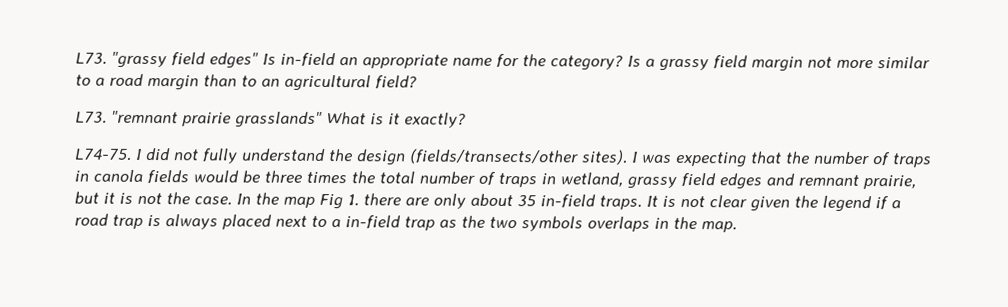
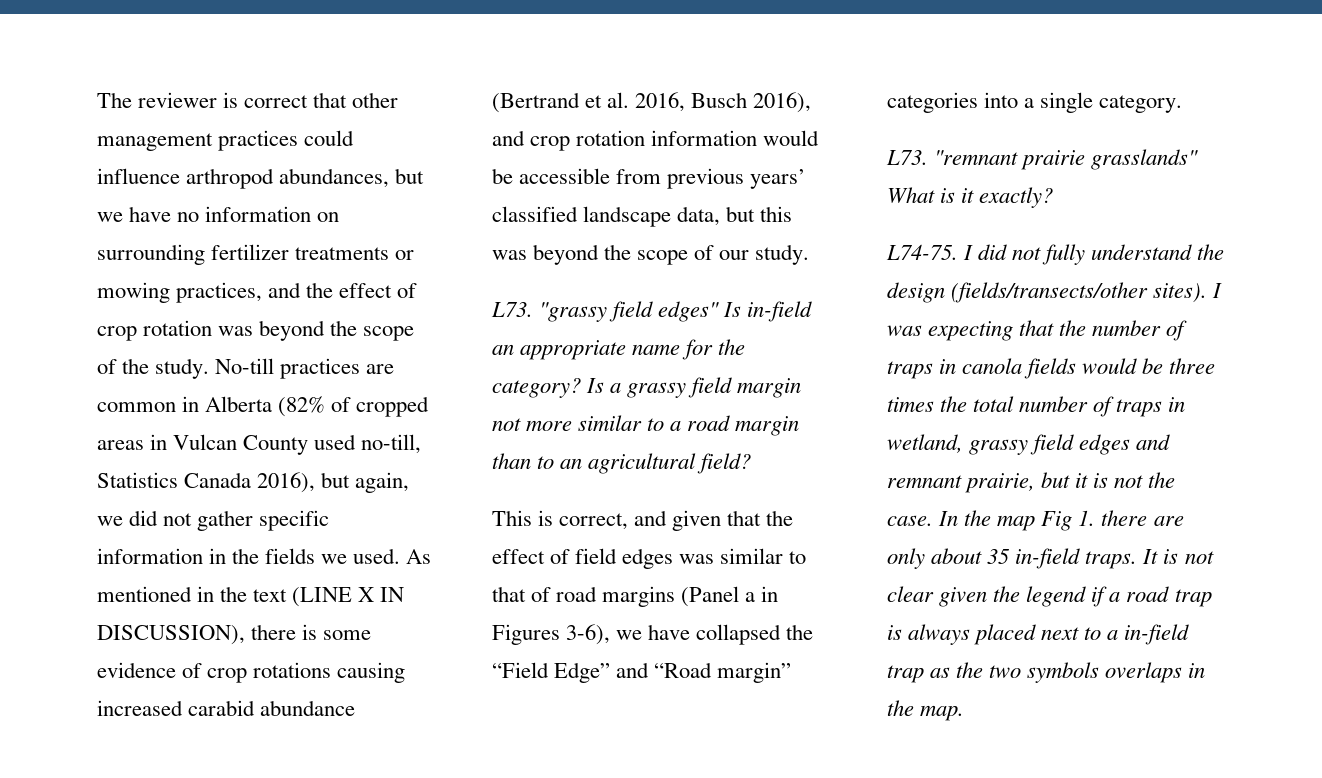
+ The reviewer is correct that other management practices could influence arthropod abundances, but we have no information on surrounding fertilizer treatments or mowing practices, and the effect of crop rotation was beyond the scope of the study. No-till practices are common in Alberta (82% of cropped areas in Vulcan County used no-till, Statistics Canada 2016), but again, we did not gather specific information in the fields we used. As mentioned in the text (LINE X IN DISCUSSION), there is some evidence of crop rotations causing increased carabid abundance (Bertrand et al. 2016, Busch 2016), and crop rotation information would be accessible from previous years’ classified landscape data, but this was beyond the scope of our study.
+ This is correct, and given that the effect of field edges was similar to that of road margins (Panel a in Figures 3-6), we have collapsed the “Field Edge” and “Road margin” categories into a single category.

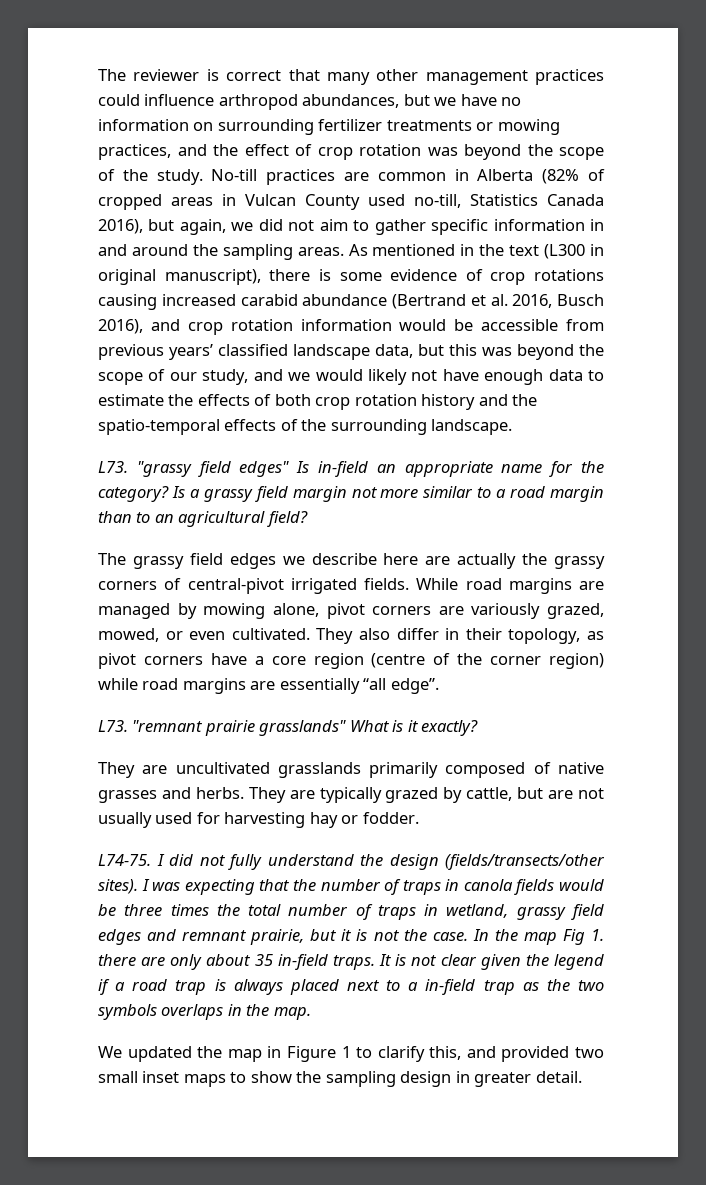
- The reviewer is correct that other management practices could influence arthropod abundances, but we have no information on surrounding fertilizer treatments or mowing practices, and the effect of crop rotation was beyond the scope of the study.
+ The reviewer is correct that many other management practices could influence arthropod abundances, but we have no information on surrounding fertilizer treatments or mowing practices, and the effect of crop rotation was beyond the scope of the study.
- No-till practices are common in Alberta (82% of cropped areas in Vulcan County used no-till, Statistics Canada 2016), but again, we did not gather specific information in the fields we used.
+ No-till practices are common in Alberta (82% of cropped areas in Vulcan County used no-till, Statistics Canada 2016), but again, we did not aim to gather specific information in and around the sampling areas.
- As mentioned in the text (LINE X IN DISCUSSION), there is some evidence of crop rotations causing increased carabid abundance (Bertrand et al. 2016, Busch 2016), and crop rotation information would be accessible from previous years’ classified landscape data, but this was beyond the scope of our study.
+ As mentioned in the text (L300 in original manuscript), there is some evidence of crop rotations causing increased carabid abundance (Bertrand et al. 2016, Busch 2016), and crop rotation information would be accessible from previous years’ classified landscape data, but this was beyond the scope of our study, and we would likely not have enough data to estimate the effects of both crop rotation history and the spatio-temporal effects of the surrounding landscape.
- This is correct, and given that the effect of field edges was similar to that of road margins (Panel a in Figures 3-6), we have collapsed the “Field Edge” and “Road margin” categories into a single category.
+ The grassy field edges we describe here are actually the grassy corners of central-pivot irrigated fields. While road margins are managed by mowing alone, pivot corners are variously grazed, mowed, or even cultivated. They also differ in their topology, as pivot corners have a core region (centre of the corner region) while road margins are essentially “all edge”.
+ They are uncultivated grasslands primarily composed of native grasses and herbs. They are typically grazed by cattle, but are not usually used for harvesting hay or fodder.
+ We updated the map in Figure 1 to clarify this, and provided two small inset maps to show the sampling design in greater detail.

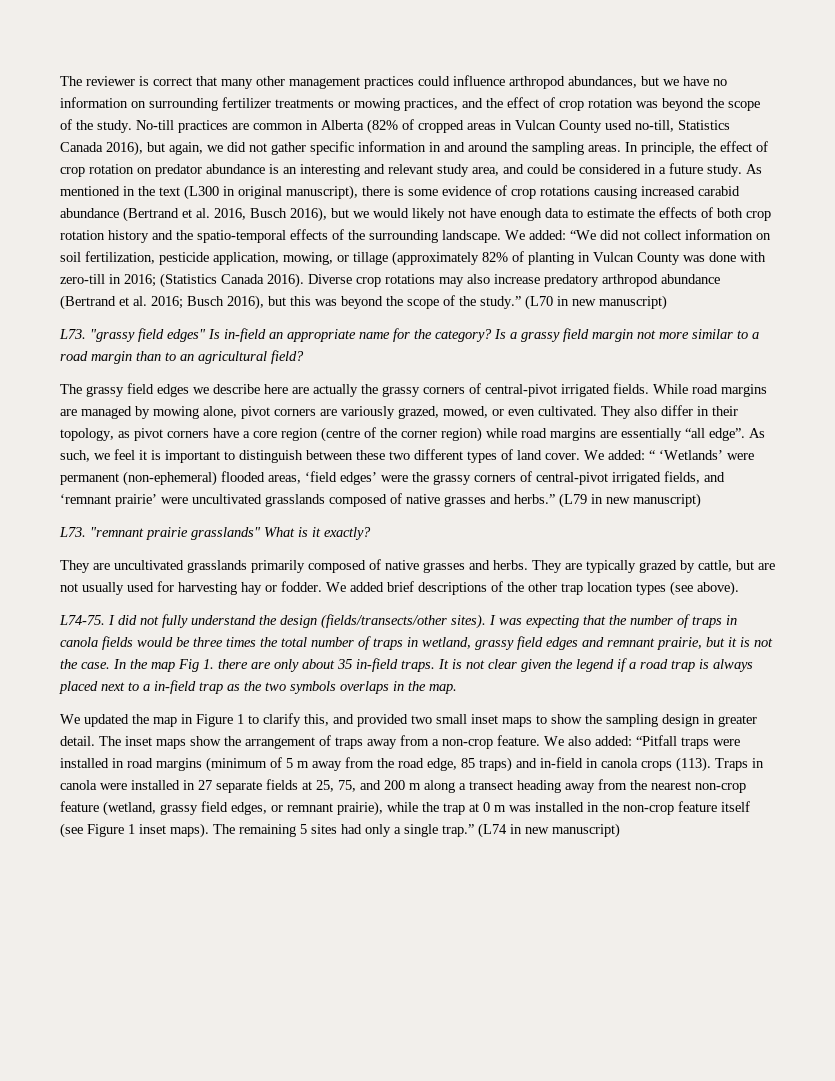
- No-till practices are common in Alberta (82% of cropped areas in Vulcan County used no-till, Statistics Canada 2016), but again, we did not aim to gather specific information in and around the sampling areas.
+ No-till practices are common in Alberta (82% of cropped areas in Vulcan County used no-till, Statistics Canada 2016), but again, we did not gather specific information in and around the sampling areas.
+ In principle, the effect of crop rotation on predator abundance is an interesting and relevant study area, and could be considered in a future study.
- As mentioned in the text (L300 in original manuscript), there is some evidence of crop rotations causing increased carabid abundance (Bertrand et al. 2016, Busch 2016), and crop rotation information would be accessible from previous years’ classified landscape data, but this was beyond the scope of our study, and we would likely not have enough data to estimate the effects of both crop rotation history and the spatio-temporal effects of the surrounding landscape.
+ As mentioned in the text (L300 in original manuscript), there is some evidence of crop rotations causing increased carabid abundance (Bertrand et al. 2016, Busch 2016), but we would likely not have enough data to estimate the effects of both crop rotation history and the spatio-temporal effects of the surrounding landscape. We added: “We did not collect information on soil fertilization, pesticide application, mowing, or tillage (approximately 82% of planting in Vulcan County was done with zero-till in 2016; (Statistics Canada 2016). Diverse crop rotations may also increase predatory arthropod abundance (Bertrand et al. 2016; Busch 2016), but this was beyond the scope of the study.” (L70 in new manuscript)
+ As such, we feel it is important to distinguish between these two different types of land cover. We added: “ ‘Wetlands’ were permanent (non-ephemeral) flooded areas, ‘field edges’ were the grassy corners of central-pivot irrigated fields, and ‘remnant prairie’ were uncultivated grasslands composed of native grasses and herbs.” (L79 in new manuscript)
+ We added brief descriptions of the other trap location types (see above).
+ The inset maps show the arrangement of traps away from a non-crop feature. We also added: “Pitfall traps were installed in road margins (minimum of 5 m away from the road edge, 85 traps) and in-field in canola crops (113). Traps in canola were installed in 27 separate fields at 25, 75, and 200 m along a transect heading away from the nearest non-crop feature (wetland, grassy field edges, or remnant prairie), while the trap at 0 m was installed in the non-crop feature itself (see Figure 1 inset maps). The remaining 5 sites had only a single trap.” (L74 in new manuscript)

